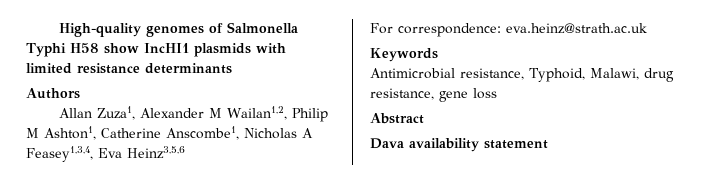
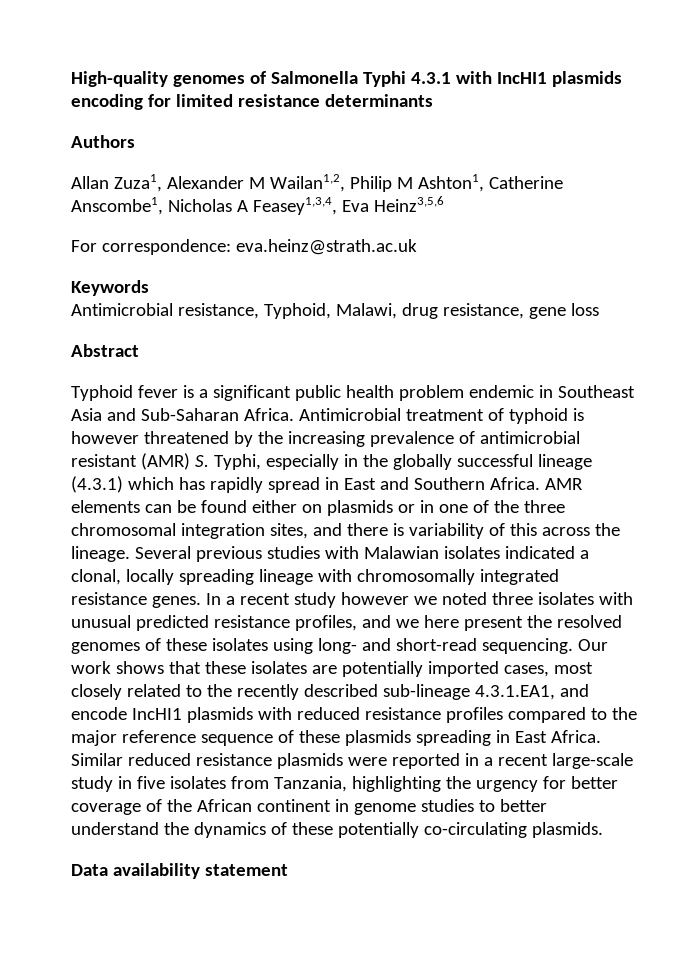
- High-quality genomes of Salmonella Typhi H58 show IncHI1 plasmids with limited resistance determinants
+ High-quality genomes of Salmonella Typhi 4.3.1 with IncHI1 plasmids encoding for limited resistance determinants
- Dava availability statement
+ Typhoid fever is a significant public health problem endemic in Southeast Asia and Sub-Saharan Africa. Antimicrobial treatment of typhoid is however threatened by the increasing prevalence of antimicrobial resistant (AMR) S. Typhi, especially in the globally successful lineage (4.3.1) which has rapidly spread in East and Southern Africa. AMR elements can be found either on plasmids or in one of the three chromosomal integration sites, and there is variability of this across the lineage. Several previous studies with Malawian isolates indicated a clonal, locally spreading lineage with chromosomally integrated resistance genes. In a recent study however we noted three isolates with unusual predicted resistance profiles, and we here present the resolved genomes of these isolates using long- and short-read sequencing. Our work shows that these isolates are potentially imported cases, most closely related to the recently described sub-lineage 4.3.1.EA1, and encode IncHI1 plasmids with reduced resistance profiles compared to the major reference sequence of these plasmids spreading in East Africa. Similar reduced resistance plasmids were reported in a recent large-scale study in five isolates from Tanzania, highlighting the urgency for better coverage of the African continent in genome studies to better understand the dynamics of these potentially co-circulating plasmids.
+ Data availability statement

